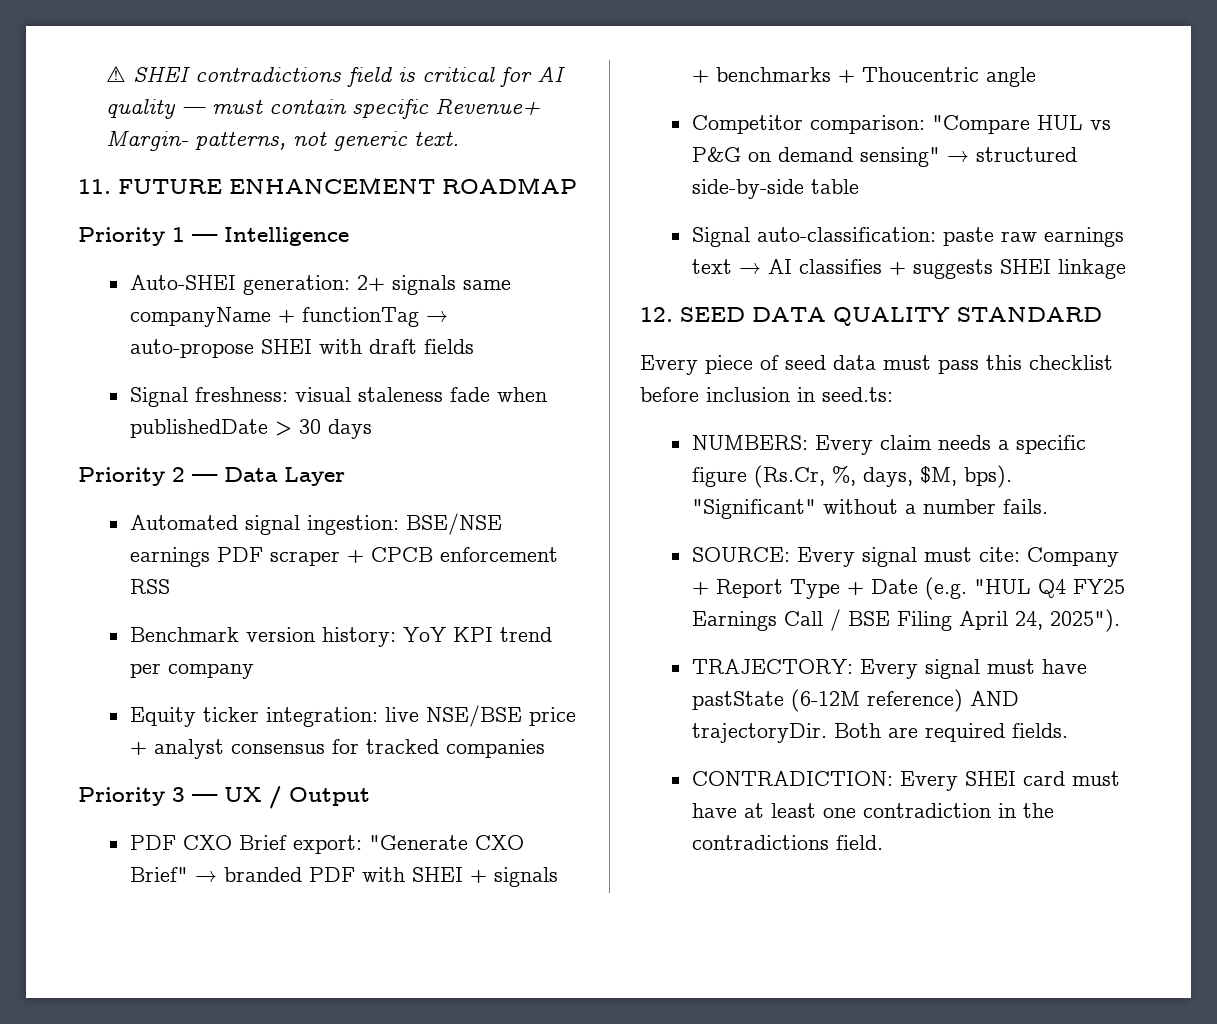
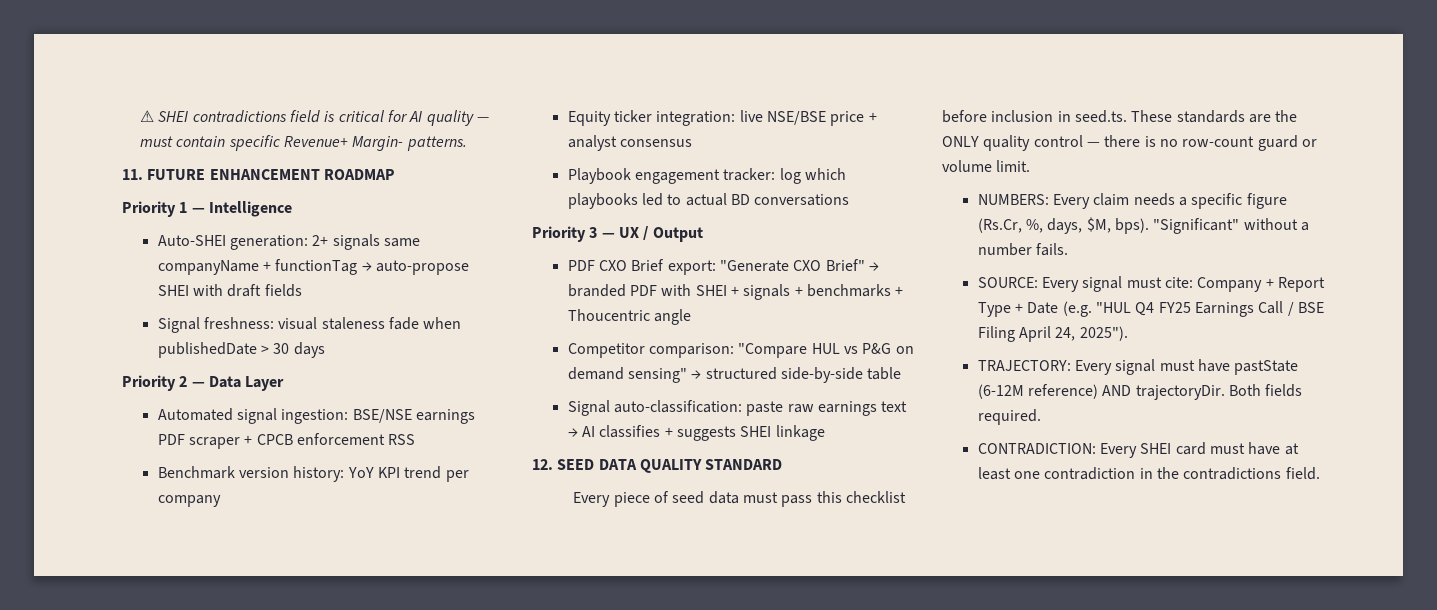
- ⚠ SHEI contradictions field is critical for AI quality — must contain specific Revenue+ Margin- patterns, not generic text.
+ ⚠ SHEI contradictions field is critical for AI quality — must contain specific Revenue+ Margin- patterns.
- Equity ticker integration: live NSE/BSE price + analyst consensus for tracked companies
+ Equity ticker integration: live NSE/BSE price + analyst consensus
+ Playbook engagement tracker: log which playbooks led to actual BD conversations
- Every piece of seed data must pass this checklist before inclusion in seed.ts:
+ Every piece of seed data must pass this checklist before inclusion in seed.ts. These standards are the ONLY quality control — there is no row-count guard or volume limit.
- Both are required fields.
+ Both fields required.

